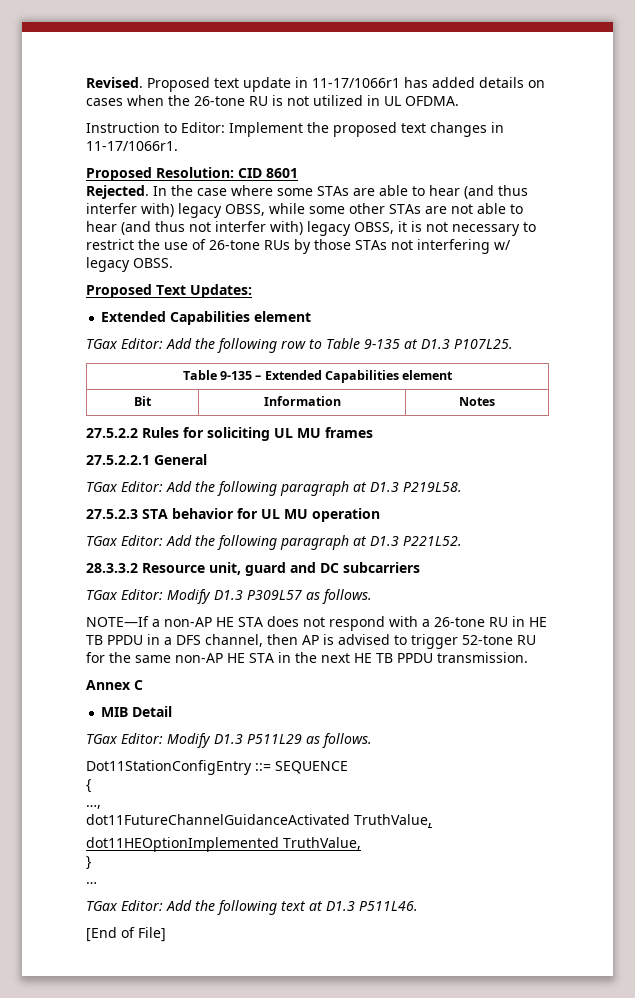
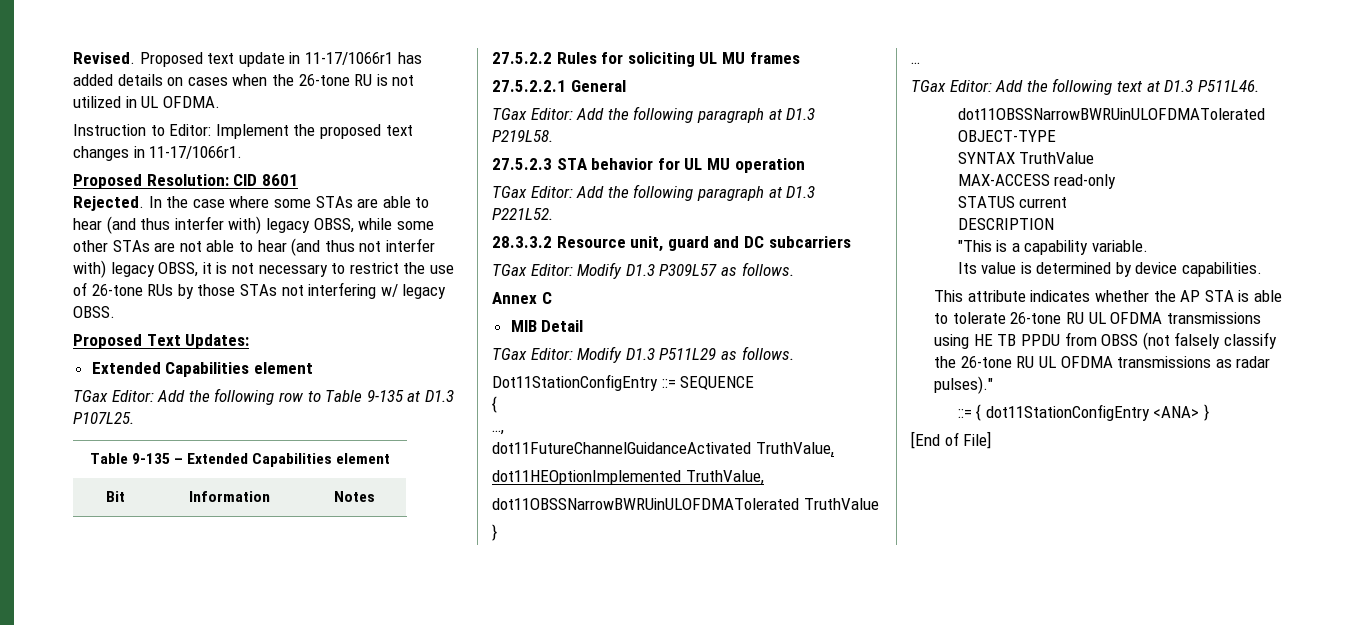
- NOTE—If a non-AP HE STA does not respond with a 26-tone RU in HE TB PPDU in a DFS channel, then AP is advised to trigger 52-tone RU for the same non-AP HE STA in the next HE TB PPDU transmission.
+ dot11OBSSNarrowBWRUinULOFDMATolerated TruthValue
+ dot11OBSSNarrowBWRUinULOFDMATolerated OBJECT-TYPE
+ SYNTAX TruthValue
+ MAX-ACCESS read-only
+ STATUS current
+ DESCRIPTION
+ "This is a capability variable.
+ Its value is determined by device capabilities.
+ This attribute indicates whether the AP STA is able to tolerate 26-tone RU UL OFDMA transmissions using HE TB PPDU from OBSS (not falsely classify the 26-tone RU UL OFDMA transmissions as radar pulses)."
+ ::= { dot11StationConfigEntry <ANA> }

